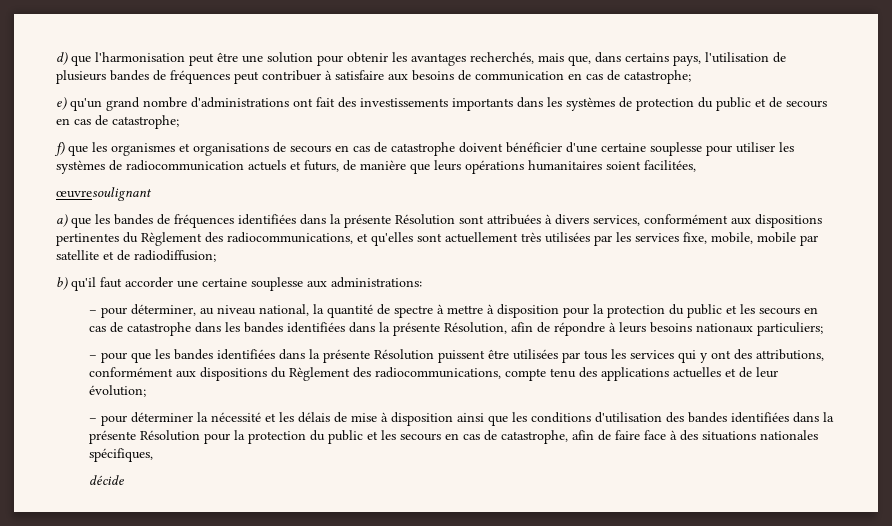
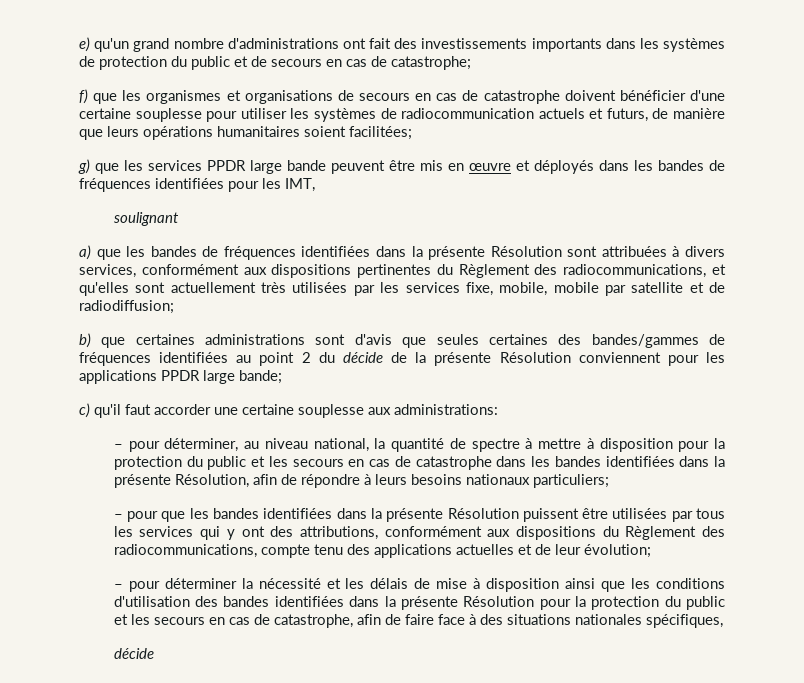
- d) que l'harmonisation peut être une solution pour obtenir les avantages recherchés, mais que, dans certains pays, l'utilisation de plusieurs bandes de fréquences peut contribuer à satisfaire aux besoins de communication en cas de catastrophe;
- f) que les organismes et organisations de secours en cas de catastrophe doivent bénéficier d'une certaine souplesse pour utiliser les systèmes de radiocommunication actuels et futurs, de manière que leurs opérations humanitaires soient facilitées,
- œuvresoulignant
+ f) que les organismes et organisations de secours en cas de catastrophe doivent bénéficier d'une certaine souplesse pour utiliser les systèmes de radiocommunication actuels et futurs, de manière que leurs opérations humanitaires soient facilitées;
+ g) que les services PPDR large bande peuvent être mis en œuvre et déployés dans les bandes de fréquences identifiées pour les IMT,
+ soulignant
- b) qu'il faut accorder une certaine souplesse aux administrations:
+ b) que certaines administrations sont d'avis que seules certaines des bandes/gammes de fréquences identifiées au point 2 du décide de la présente Résolution conviennent pour les applications PPDR large bande;
+ c) qu'il faut accorder une certaine souplesse aux administrations:

